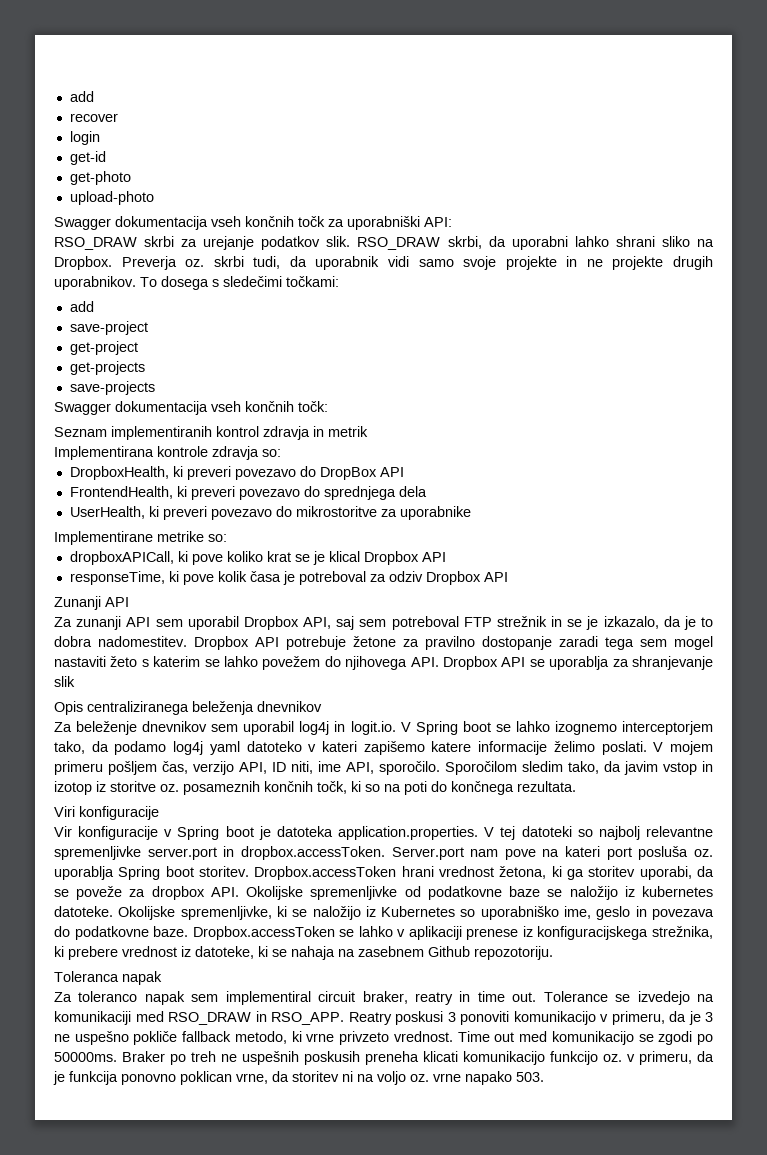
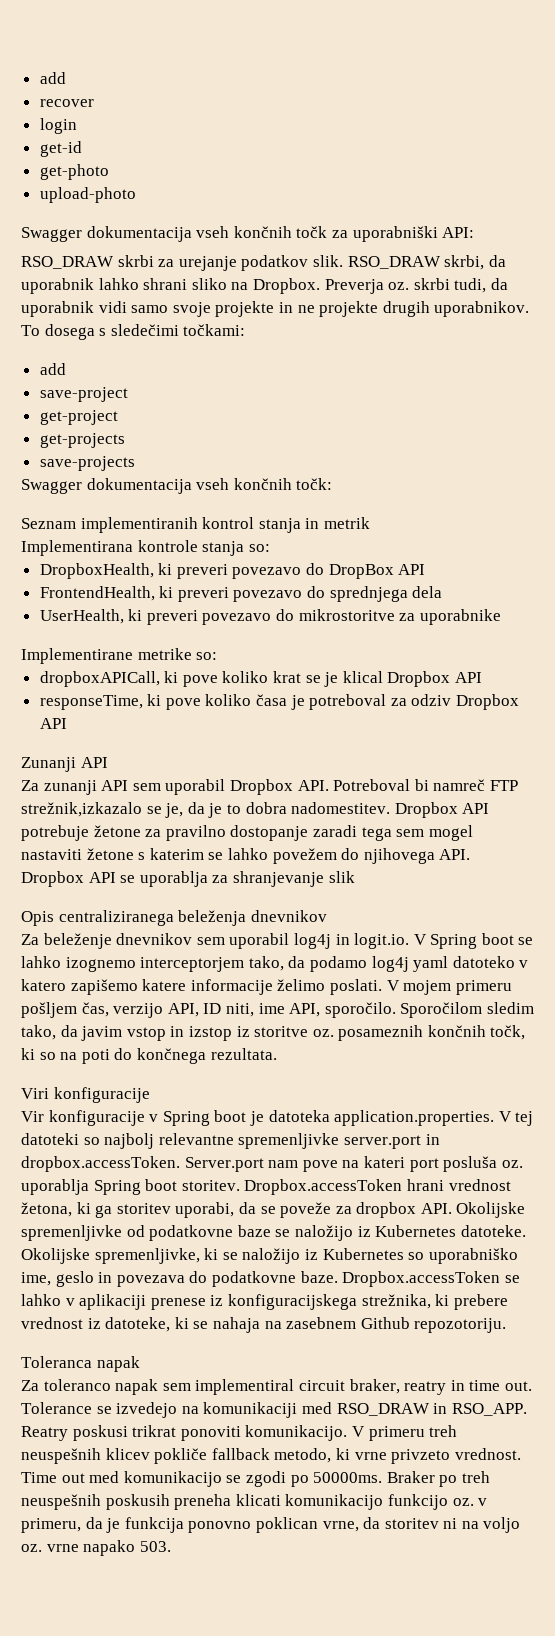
- RSO_DRAW skrbi, da uporabni lahko shrani sliko na Dropbox.
+ RSO_DRAW skrbi, da uporabnik lahko shrani sliko na Dropbox.
- Seznam implementiranih kontrol zdravja in metrik
+ Seznam implementiranih kontrol stanja in metrik
- Implementirana kontrole zdravja so:
+ Implementirana kontrole stanja so:
- responseTime, ki pove kolik časa je potreboval za odziv Dropbox API
+ responseTime, ki pove koliko časa je potreboval za odziv Dropbox API
- Za zunanji API sem uporabil Dropbox API, saj sem potreboval FTP strežnik in se je izkazalo, da je to dobra nadomestitev.
+ Za zunanji API sem uporabil Dropbox API. Potreboval bi namreč FTP strežnik,izkazalo se je, da je to dobra nadomestitev.
- Dropbox API potrebuje žetone za pravilno dostopanje zaradi tega sem mogel nastaviti žeto s katerim se lahko povežem do njihovega API. Dropbox API se uporablja za shranjevanje slik
+ Dropbox API potrebuje žetone za pravilno dostopanje zaradi tega sem mogel nastaviti žetone s katerim se lahko povežem do njihovega API. Dropbox API se uporablja za shranjevanje slik
- Za beleženje dnevnikov sem uporabil log4j in logit.io. V Spring boot se lahko izognemo interceptorjem tako, da podamo log4j yaml datoteko v kateri zapišemo katere informacije želimo poslati.
+ Za beleženje dnevnikov sem uporabil log4j in logit.io. V Spring boot se lahko izognemo interceptorjem tako, da podamo log4j yaml datoteko v katero zapišemo katere informacije želimo poslati.
- Sporočilom sledim tako, da javim vstop in izotop iz storitve oz. posameznih končnih točk, ki so na poti do končnega rezultata.
+ Sporočilom sledim tako, da javim vstop in izstop iz storitve oz. posameznih končnih točk, ki so na poti do končnega rezultata.
- Dropbox.accessToken hrani vrednost žetona, ki ga storitev uporabi, da se poveže za dropbox API. Okolijske spremenljivke od podatkovne baze se naložijo iz kubernetes datoteke.
+ Dropbox.accessToken hrani vrednost žetona, ki ga storitev uporabi, da se poveže za dropbox API. Okolijske spremenljivke od podatkovne baze se naložijo iz Kubernetes datoteke.
- Reatry poskusi 3 ponoviti komunikacijo v primeru, da je 3 ne uspešno pokliče fallback metodo, ki vrne privzeto vrednost.
+ Reatry poskusi trikrat ponoviti komunikacijo. V primeru treh neuspešnih klicev pokliče fallback metodo, ki vrne privzeto vrednost.
- Braker po treh ne uspešnih poskusih preneha klicati komunikacijo funkcijo oz. v primeru, da je funkcija ponovno poklican vrne, da storitev ni na voljo oz. vrne napako 503.
+ Braker po treh neuspešnih poskusih preneha klicati komunikacijo funkcijo oz. v primeru, da je funkcija ponovno poklican vrne, da storitev ni na voljo oz. vrne napako 503.

